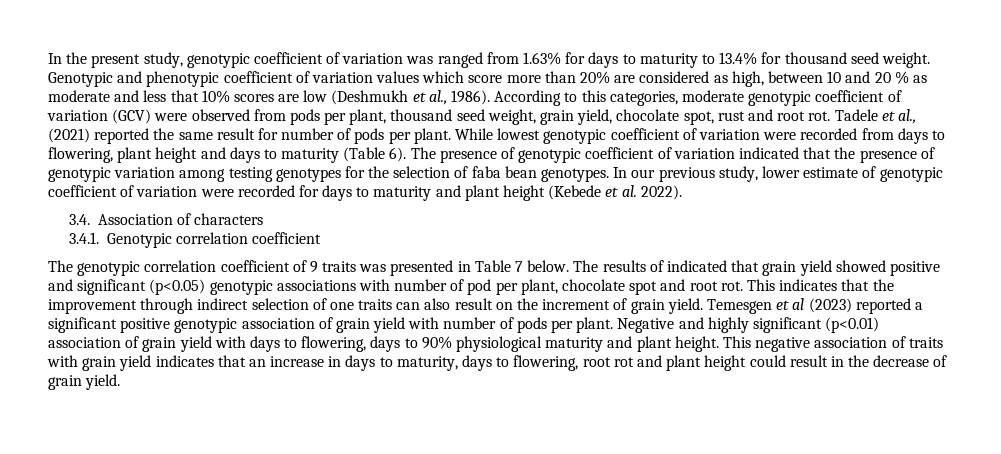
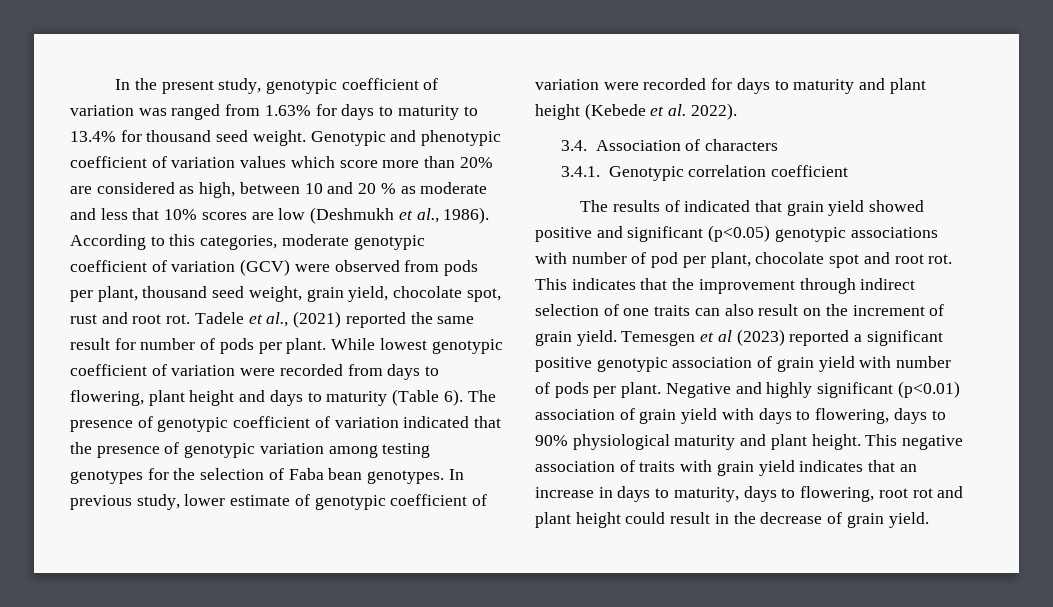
- The presence of genotypic coefficient of variation indicated that the presence of genotypic variation among testing genotypes for the selection of faba bean genotypes.
+ The presence of genotypic coefficient of variation indicated that the presence of genotypic variation among testing genotypes for the selection of Faba bean genotypes.
- In our previous study, lower estimate of genotypic coefficient of variation were recorded for days to maturity and plant height (Kebede et al. 2022).
+ In previous study, lower estimate of genotypic coefficient of variation were recorded for days to maturity and plant height (Kebede et al. 2022).
- The genotypic correlation coefficient of 9 traits was presented in Table 7 below. The results of indicated that grain yield showed positive and significant (p<0.05) genotypic associations with number of pod per plant, chocolate spot and root rot.
+ The results of indicated that grain yield showed positive and significant (p<0.05) genotypic associations with number of pod per plant, chocolate spot and root rot.

